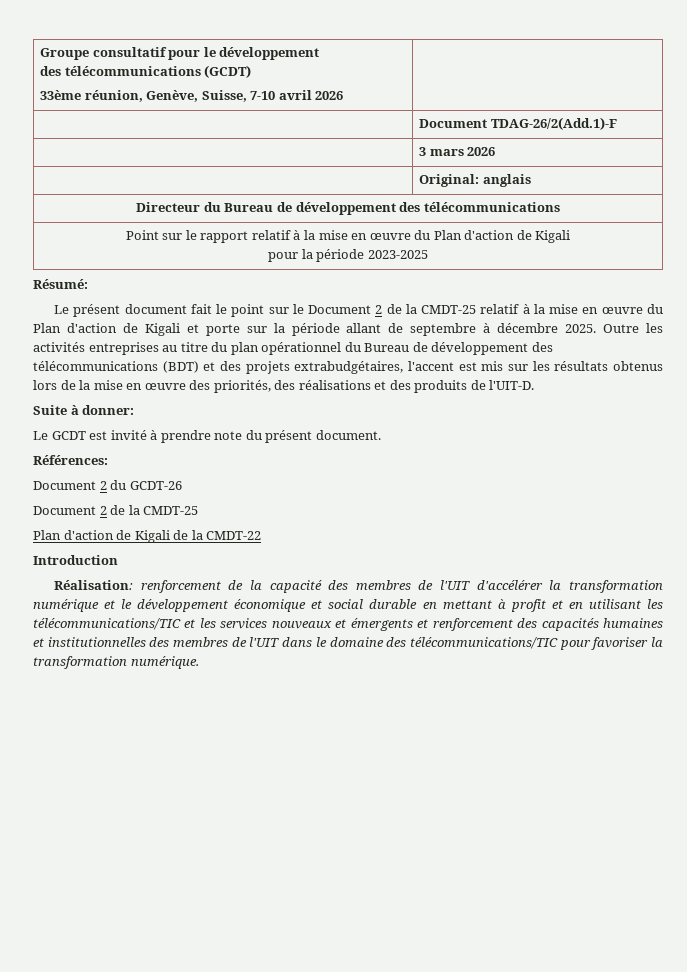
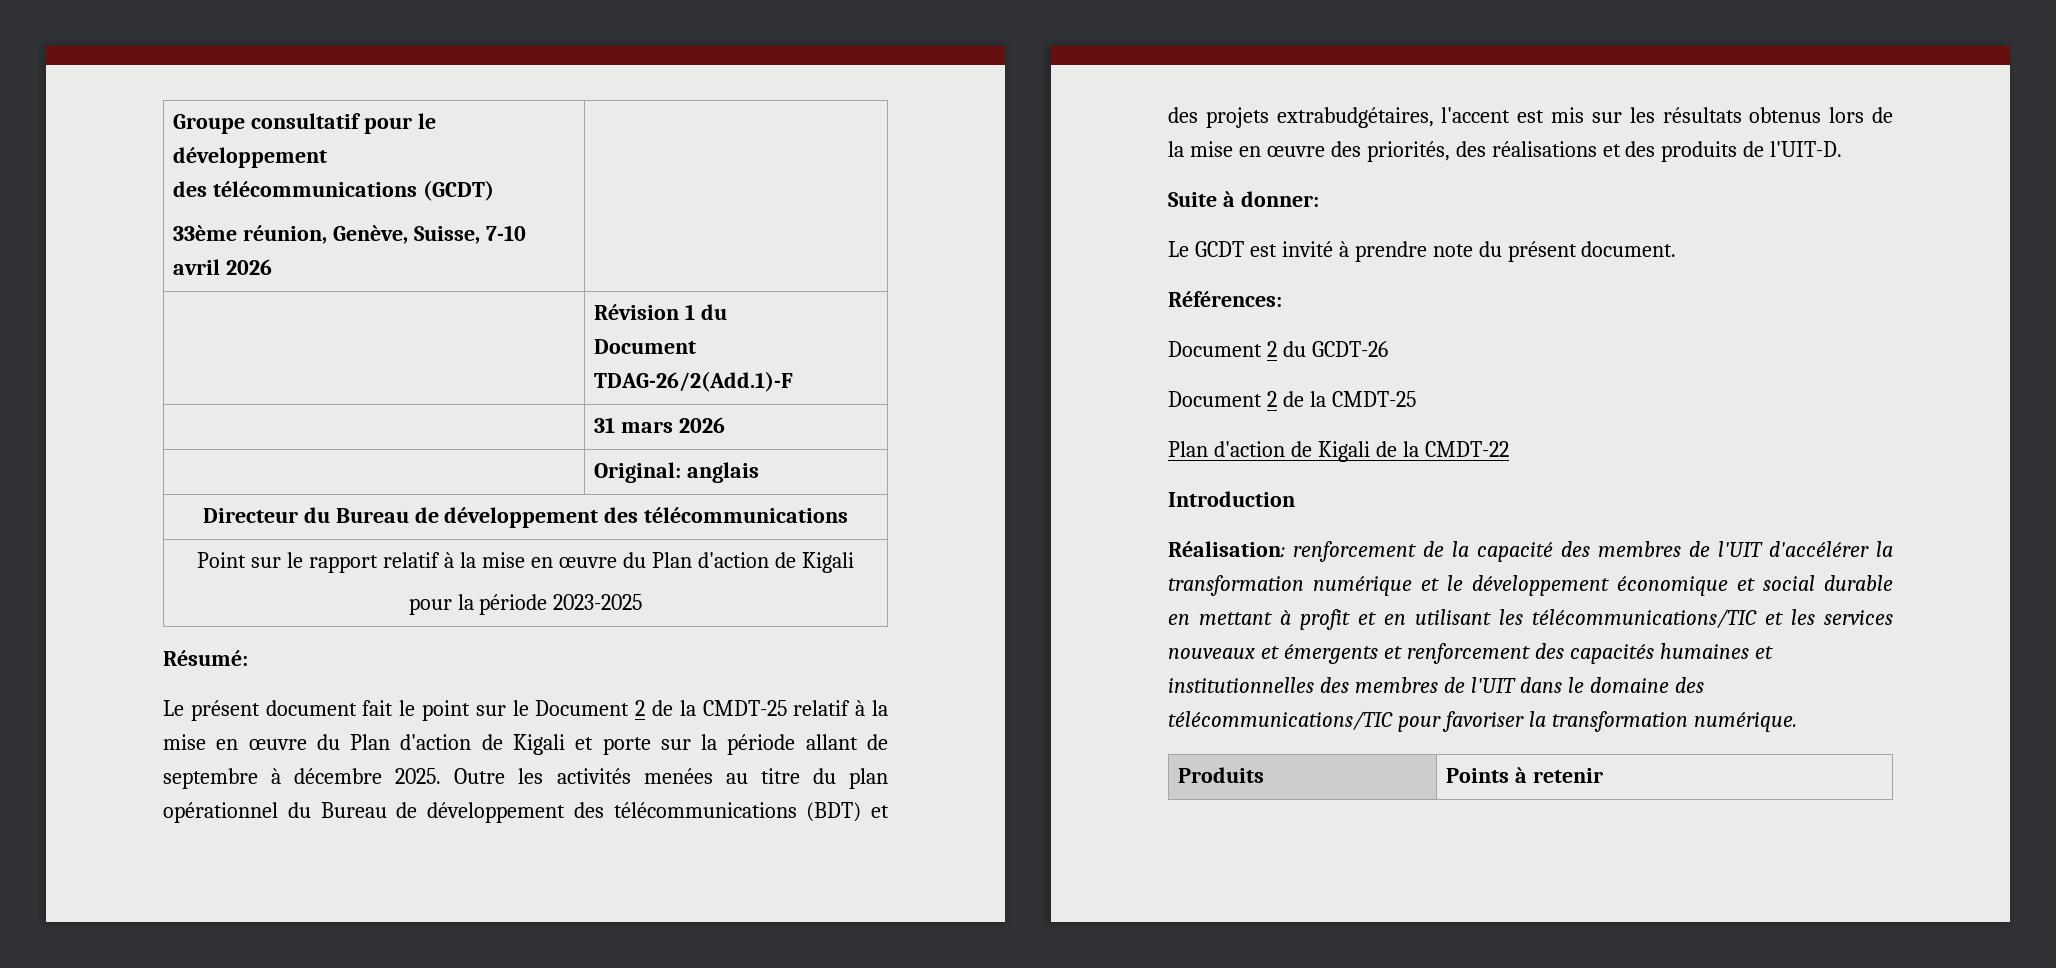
- | Document TDAG-26/2(Add.1)-F
+ | Révision 1 du
+ Document TDAG-26/2(Add.1)-F
- | 3 mars 2026
+ | 31 mars 2026
- Outre les activités entreprises au titre du plan opérationnel du Bureau de développement des télécommunications (BDT) et des projets extrabudgétaires, l'accent est mis sur les résultats obtenus lors de la mise en œuvre des priorités, des réalisations et des produits de l'UIT-D.
+ Outre les activités menées au titre du plan opérationnel du Bureau de développement des télécommunications (BDT) et des projets extrabudgétaires, l'accent est mis sur les résultats obtenus lors de la mise en œuvre des priorités, des réalisations et des produits de l'UIT-D.
+ Produits | Points à retenir

